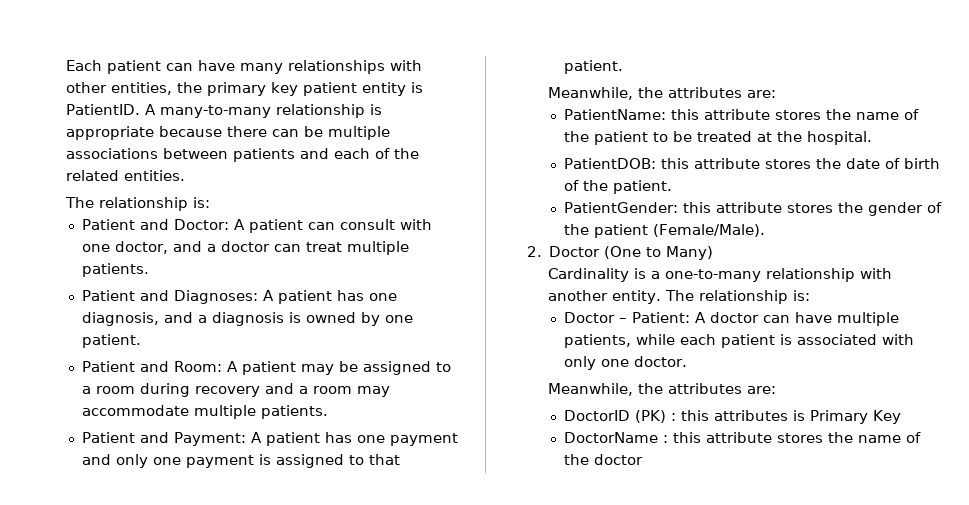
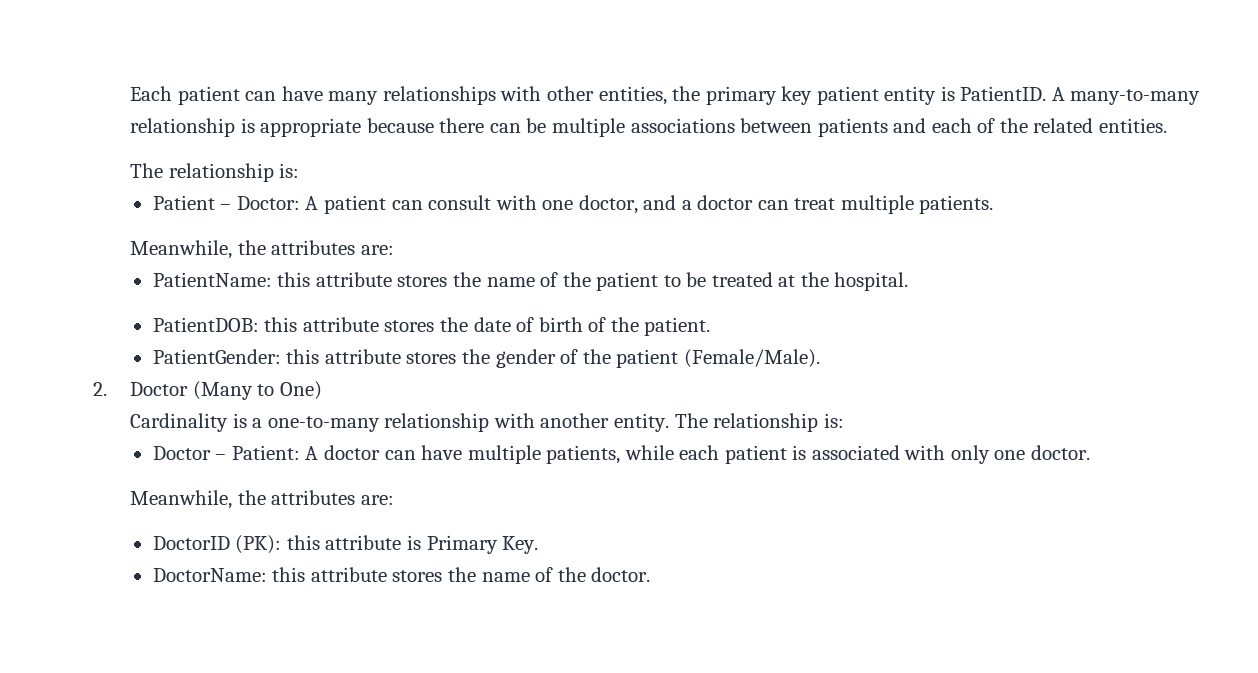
- Patient and Doctor: A patient can consult with one doctor, and a doctor can treat multiple patients.
+ Patient – Doctor: A patient can consult with one doctor, and a doctor can treat multiple patients.
- Patient and Diagnoses: A patient has one diagnosis, and a diagnosis is owned by one patient.
- Patient and Room: A patient may be assigned to a room during recovery and a room may accommodate multiple patients.
- Patient and Payment: A patient has one payment and only one payment is assigned to that patient.
- 2. Doctor (One to Many)
+ 2. Doctor (Many to One)
- DoctorID (PK) : this attributes is Primary Key
- DoctorName : this attribute stores the name of the doctor
+ DoctorID (PK): this attribute is Primary Key.
+ DoctorName: this attribute stores the name of the doctor.

